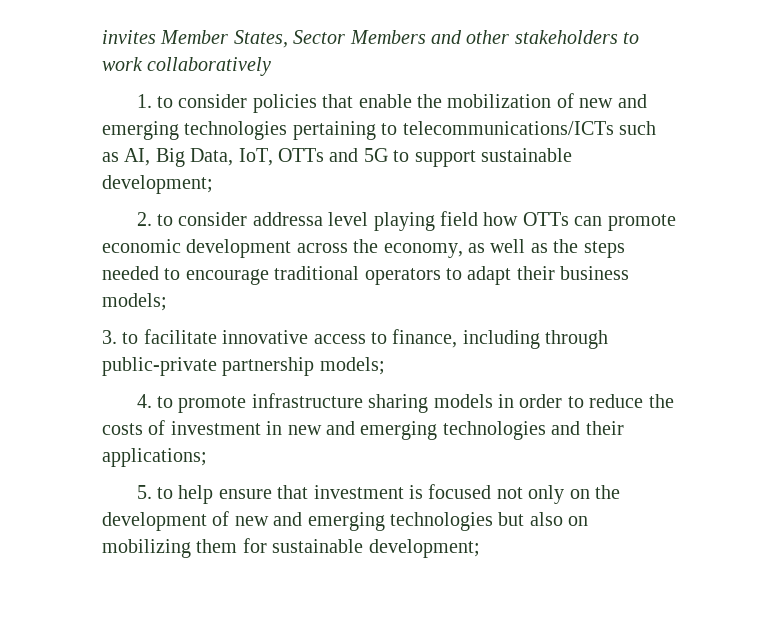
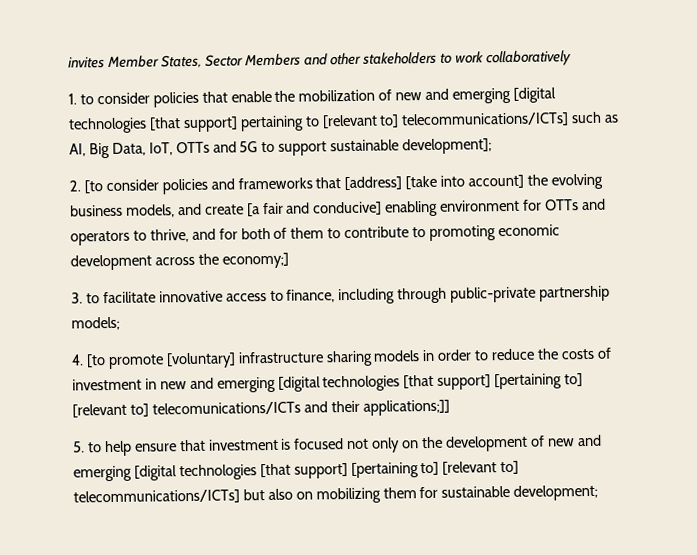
- 1. to consider policies that enable the mobilization of new and emerging technologies pertaining to telecommunications/ICTs such as AI, Big Data, IoT, OTTs and 5G to support sustainable development;
+ 1. to consider policies that enable the mobilization of new and emerging [digital technologies [that support] pertaining to [relevant to] telecommunications/ICTs] such as AI, Big Data, IoT, OTTs and 5G to support sustainable development];
- 2. to consider addressa level playing field how OTTs can promote economic development across the economy, as well as the steps needed to encourage traditional operators to adapt their business models;
+ 2. [to consider policies and frameworks that [address] [take into account] the evolving business models, and create [a fair and conducive] enabling environment for OTTs and operators to thrive, and for both of them to contribute to promoting economic development across the economy;]
- 4. to promote infrastructure sharing models in order to reduce the costs of investment in new and emerging technologies and their applications;
+ 4. [to promote [voluntary] infrastructure sharing models in order to reduce the costs of investment in new and emerging [digital technologies [that support] [pertaining to] [relevant to] telecomunications/ICTs and their applications;]]
- 5. to help ensure that investment is focused not only on the development of new and emerging technologies but also on mobilizing them for sustainable development;
+ 5. to help ensure that investment is focused not only on the development of new and emerging [digital technologies [that support] [pertaining to] [relevant to] telecommunications/ICTs] but also on mobilizing them for sustainable development;

